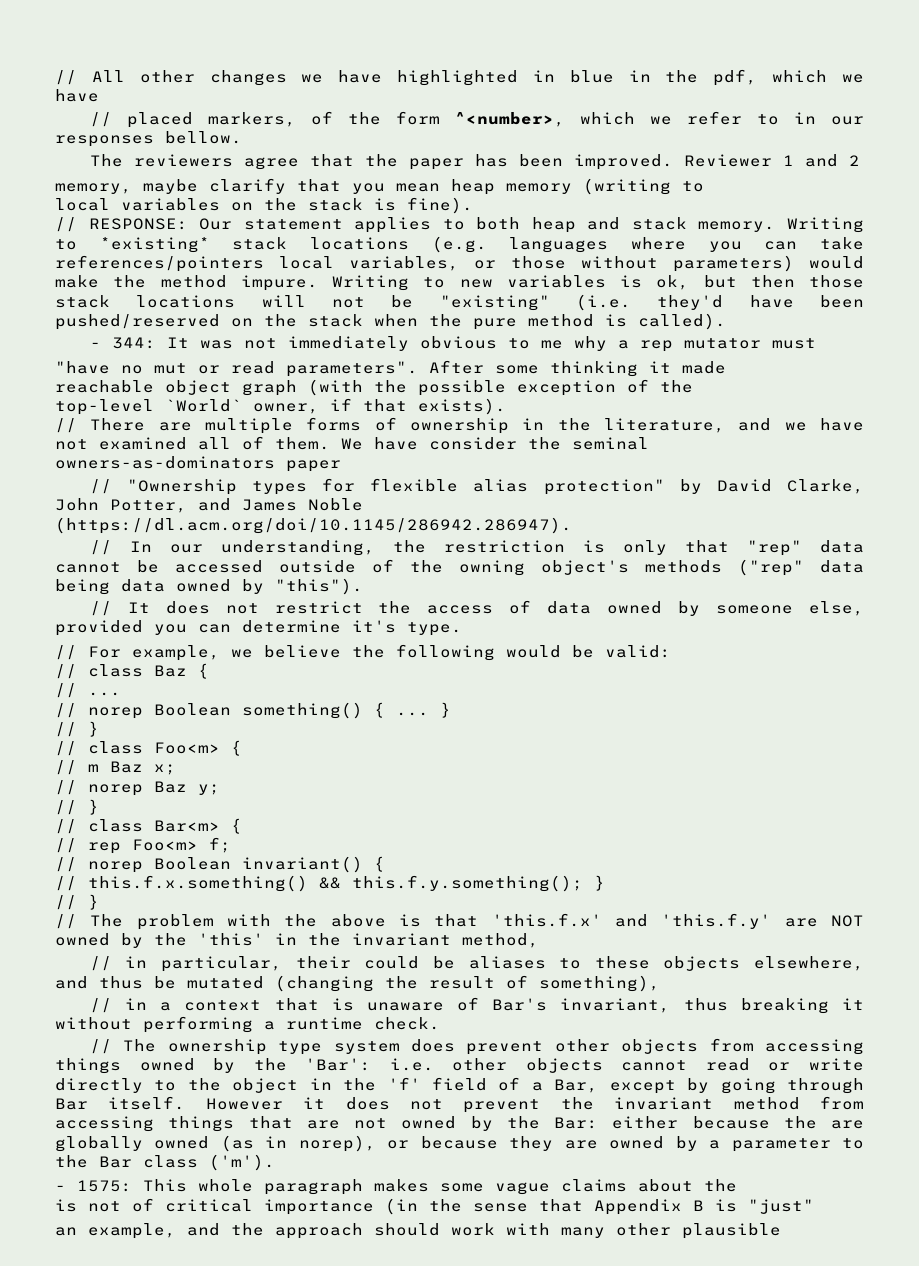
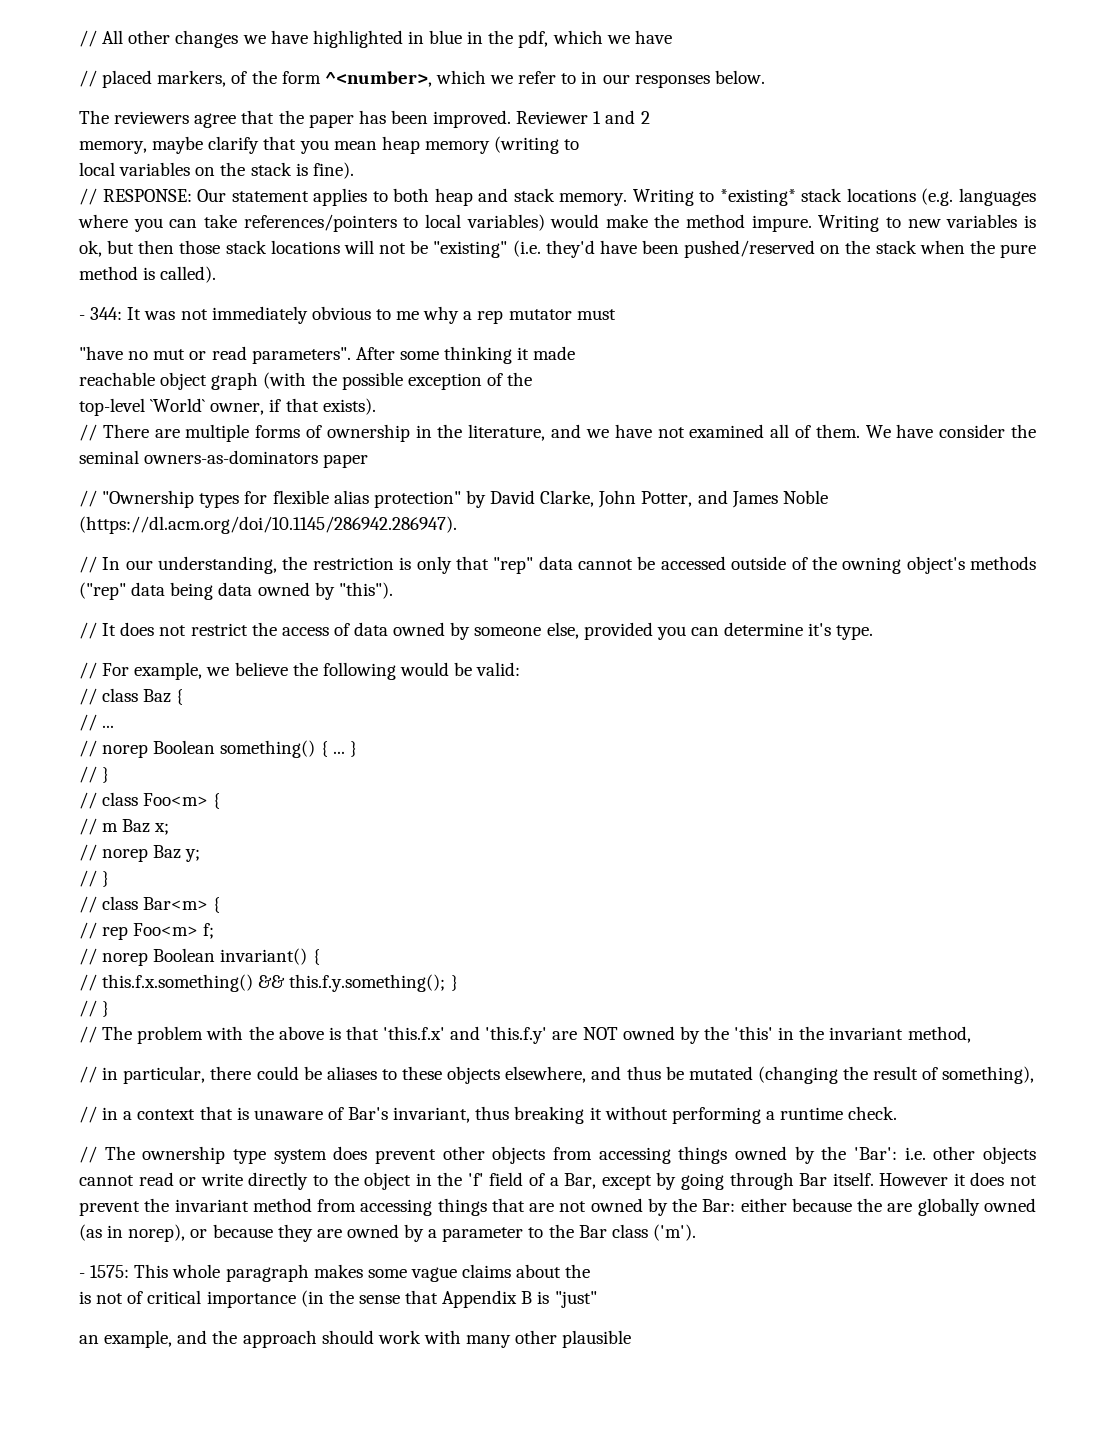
- // placed markers, of the form ^<number>, which we refer to in our responses bellow.
+ // placed markers, of the form ^<number>, which we refer to in our responses below.
- Writing to *existing* stack locations (e.g. languages where you can take references/pointers local variables, or those without parameters) would make the method impure.
+ Writing to *existing* stack locations (e.g. languages where you can take references/pointers to local variables) would make the method impure.
- // in particular, their could be aliases to these objects elsewhere, and thus be mutated (changing the result of something),
+ // in particular, there could be aliases to these objects elsewhere, and thus be mutated (changing the result of something),

